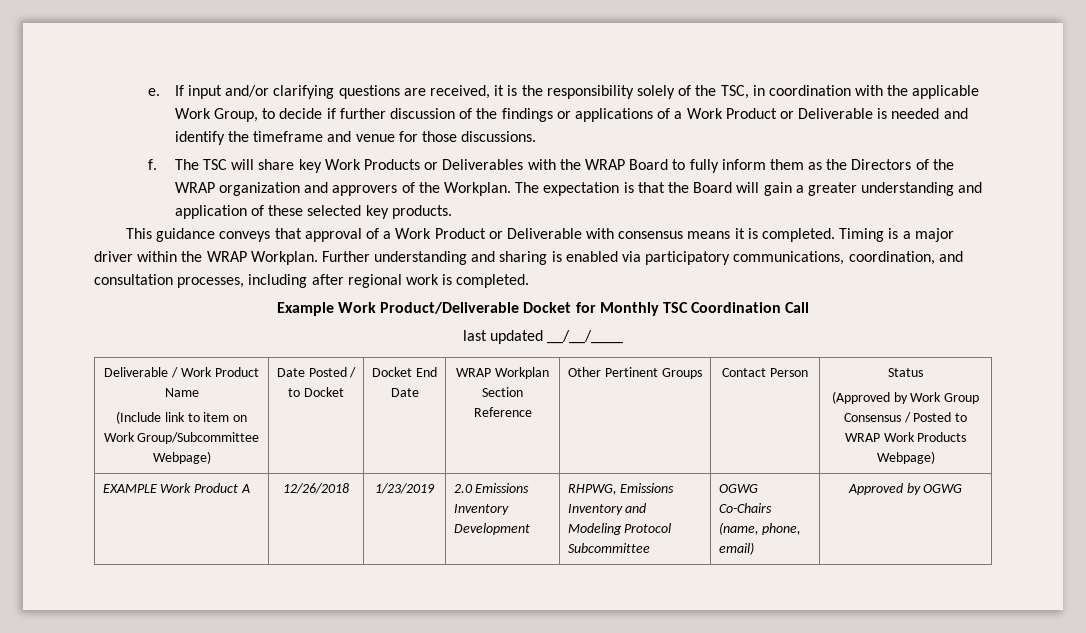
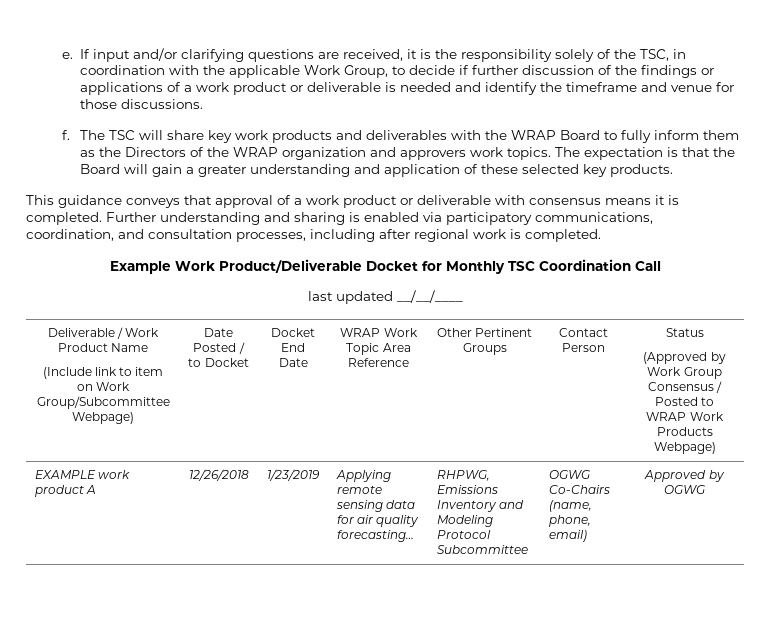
- If input and/or clarifying questions are received, it is the responsibility solely of the TSC, in coordination with the applicable Work Group, to decide if further discussion of the findings or applications of a Work Product or Deliverable is needed and identify the timeframe and venue for those discussions.
+ If input and/or clarifying questions are received, it is the responsibility solely of the TSC, in coordination with the applicable Work Group, to decide if further discussion of the findings or applications of a work product or deliverable is needed and identify the timeframe and venue for those discussions.
- The TSC will share key Work Products or Deliverables with the WRAP Board to fully inform them as the Directors of the WRAP organization and approvers of the Workplan.
+ The TSC will share key work products and deliverables with the WRAP Board to fully inform them as the Directors of the WRAP organization and approvers work topics.
- This guidance conveys that approval of a Work Product or Deliverable with consensus means it is completed.
+ This guidance conveys that approval of a work product or deliverable with consensus means it is completed.
- Timing is a major driver within the WRAP Workplan.
- WRAP Workplan Section Reference
+ WRAP Work Topic Area Reference
- EXAMPLE Work Product A | 12/26/2018 | 1/23/2019 | 2.0 Emissions Inventory Development | RHPWG, Emissions Inventory and Modeling Protocol Subcommittee | OGWG Co-Chairs (name, phone, email) | Approved by OGWG
+ EXAMPLE work product A | 12/26/2018 | 1/23/2019 | Applying remote sensing data for air quality forecasting… | RHPWG, Emissions Inventory and Modeling Protocol Subcommittee | OGWG Co-Chairs (name, phone, email) | Approved by OGWG

